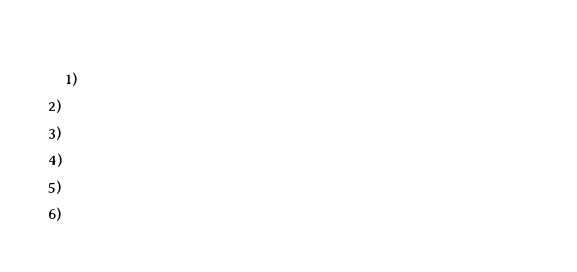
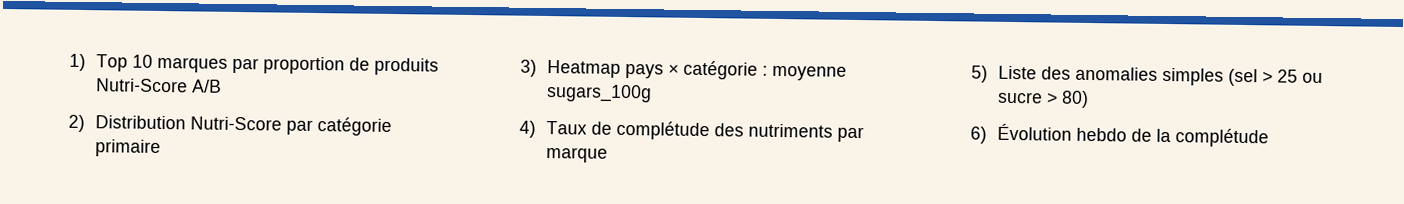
- 1)
- 2)
- 3)
- 4)
- 5)
- 6)
+ 1) Top 10 marques par proportion de produits Nutri‑Score A/B
+ 2) Distribution Nutri‑Score par catégorie primaire
+ 3) Heatmap pays × catégorie : moyenne sugars_100g
+ 4) Taux de complétude des nutriments par marque
+ 5) Liste des anomalies simples (sel > 25 ou sucre > 80)
+ 6) Évolution hebdo de la complétude

